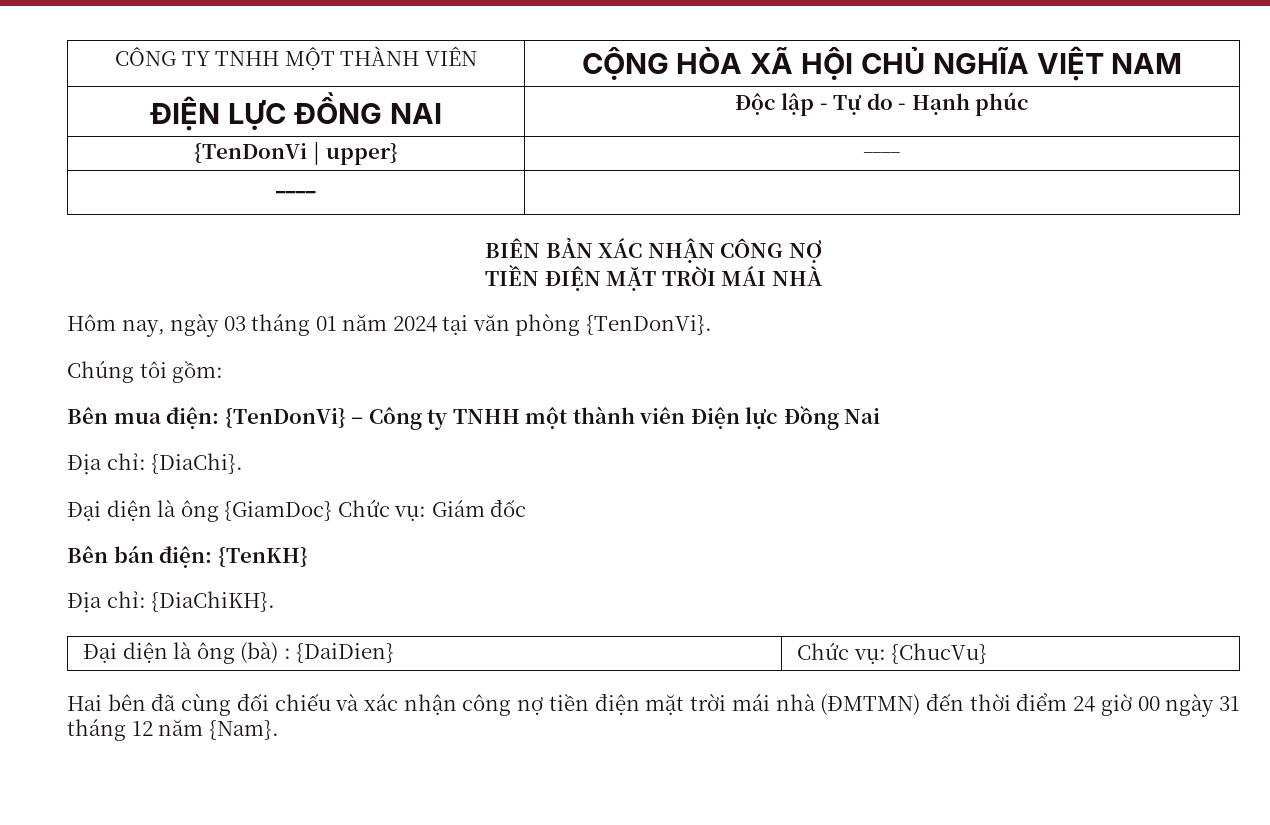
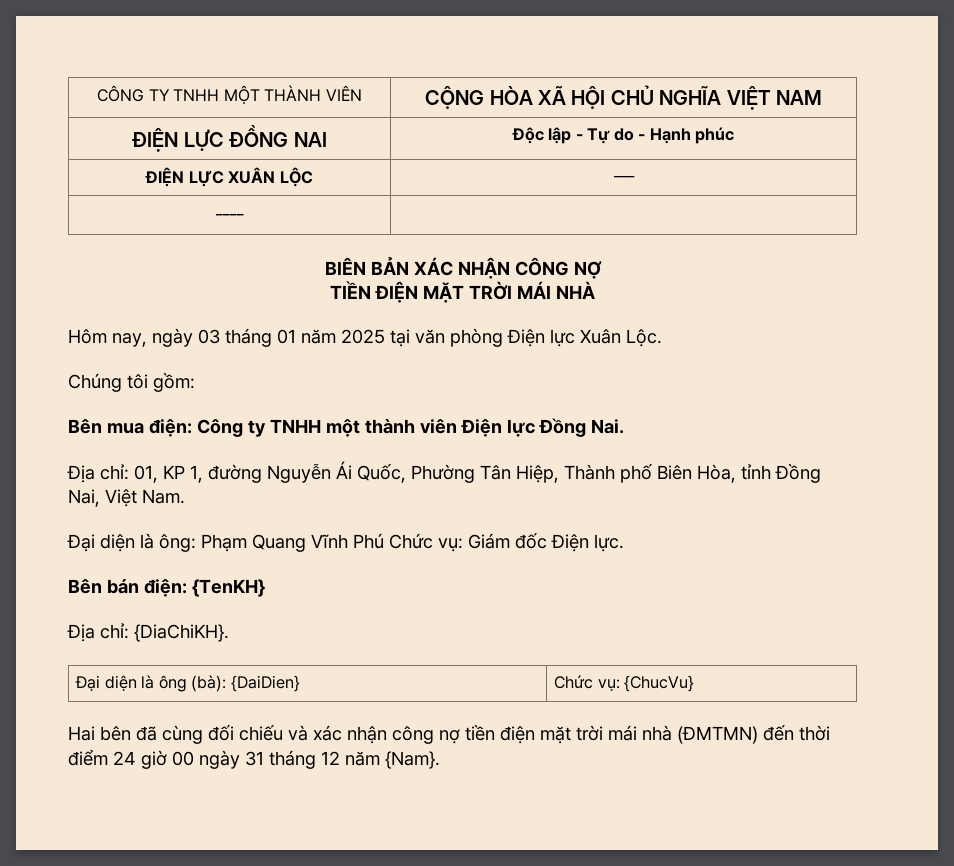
- {TenDonVi | upper} | ____
+ ĐIỆN LỰC XUÂN LỘC | ____
- Hôm nay, ngày 03 tháng 01 năm 2024 tại văn phòng {TenDonVi}.
+ Hôm nay, ngày 03 tháng 01 năm 2025 tại văn phòng Điện lực Xuân Lộc.
- Bên mua điện: {TenDonVi} – Công ty TNHH một thành viên Điện lực Đồng Nai
- Địa chỉ: {DiaChi}.
- Đại diện là ông {GiamDoc} Chức vụ: Giám đốc
+ Bên mua điện: Công ty TNHH một thành viên Điện lực Đồng Nai.
+ Địa chỉ: 01, KP 1, đường Nguyễn Ái Quốc, Phường Tân Hiệp, Thành phố Biên Hòa, tỉnh Đồng Nai, Việt Nam.
+ Đại diện là ông: Phạm Quang Vĩnh Phú Chức vụ: Giám đốc Điện lực.
- Đại diện là ông (bà) : {DaiDien} | Chức vụ: {ChucVu}
+ Đại diện là ông (bà): {DaiDien} | Chức vụ: {ChucVu}

